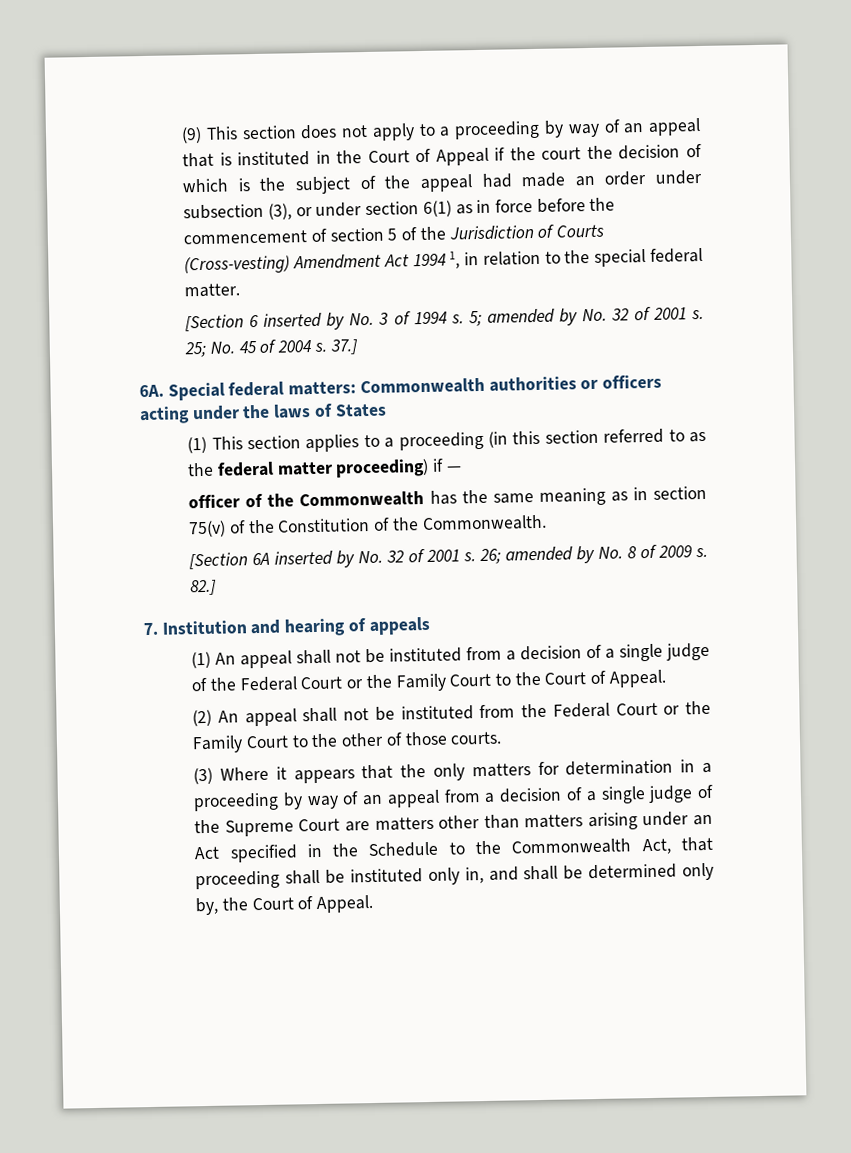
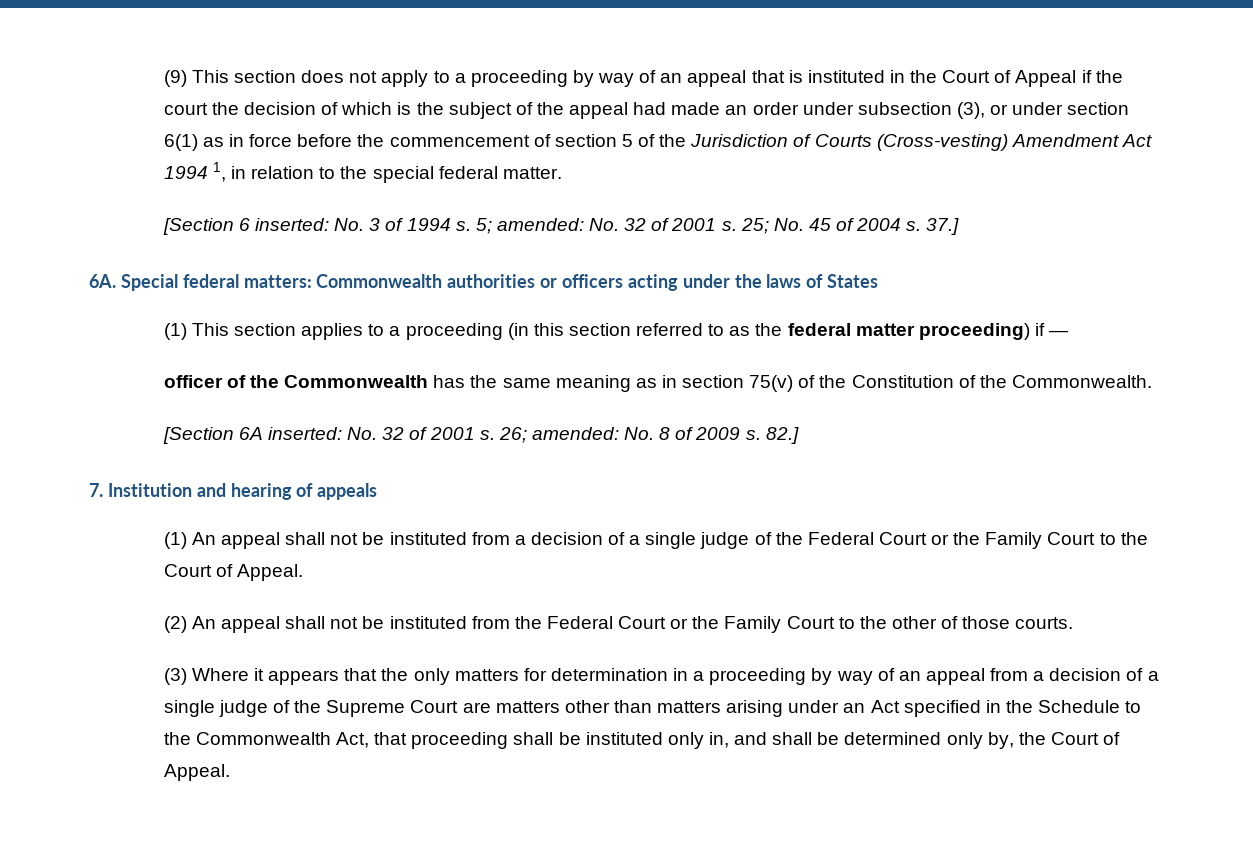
- [Section 6 inserted by No. 3 of 1994 s.
+ [Section 6 inserted: No. 3 of 1994 s.
- 5; amended by No. 32 of 2001 s.
+ 5; amended: No. 32 of 2001 s.
- [Section 6A inserted by No. 32 of 2001 s.
+ [Section 6A inserted: No. 32 of 2001 s.
- 26; amended by No. 8 of 2009 s.
+ 26; amended: No. 8 of 2009 s.

